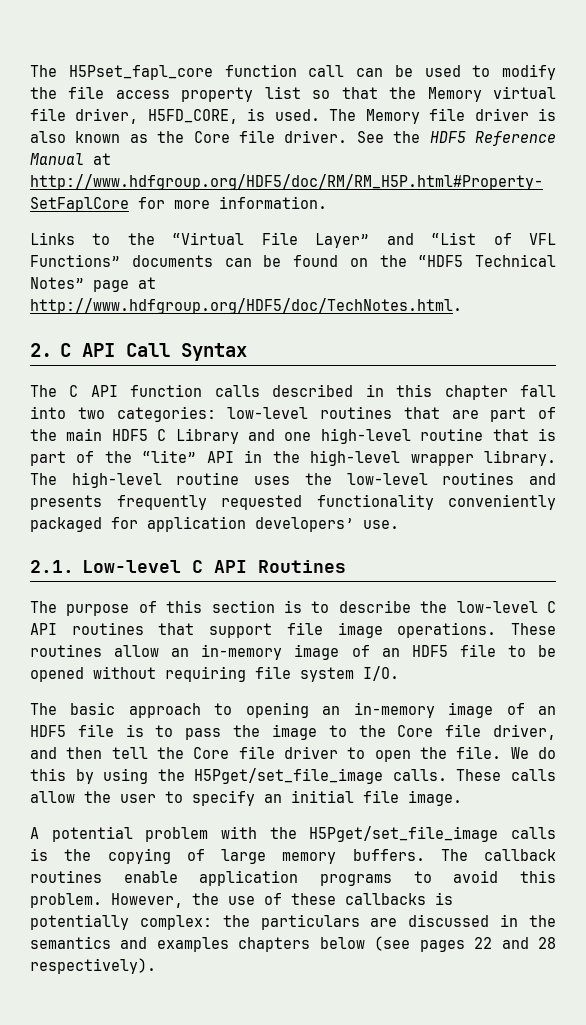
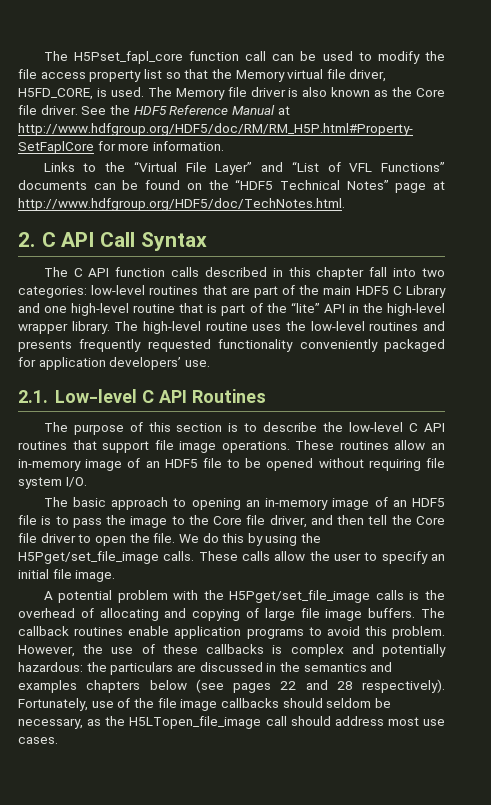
- A potential problem with the H5Pget/set_file_image calls is the copying of large memory buffers.
+ A potential problem with the H5Pget/set_file_image calls is the overhead of allocating and copying of large file image buffers.
- However, the use of these callbacks is potentially complex: the particulars are discussed in the semantics and examples chapters below (see pages 22 and 28 respectively).
+ However, the use of these callbacks is complex and potentially hazardous: the particulars are discussed in the semantics and examples chapters below (see pages 22 and 28 respectively).
+ Fortunately, use of the file image callbacks should seldom be necessary, as the H5LTopen_file_image call should address most use cases.

